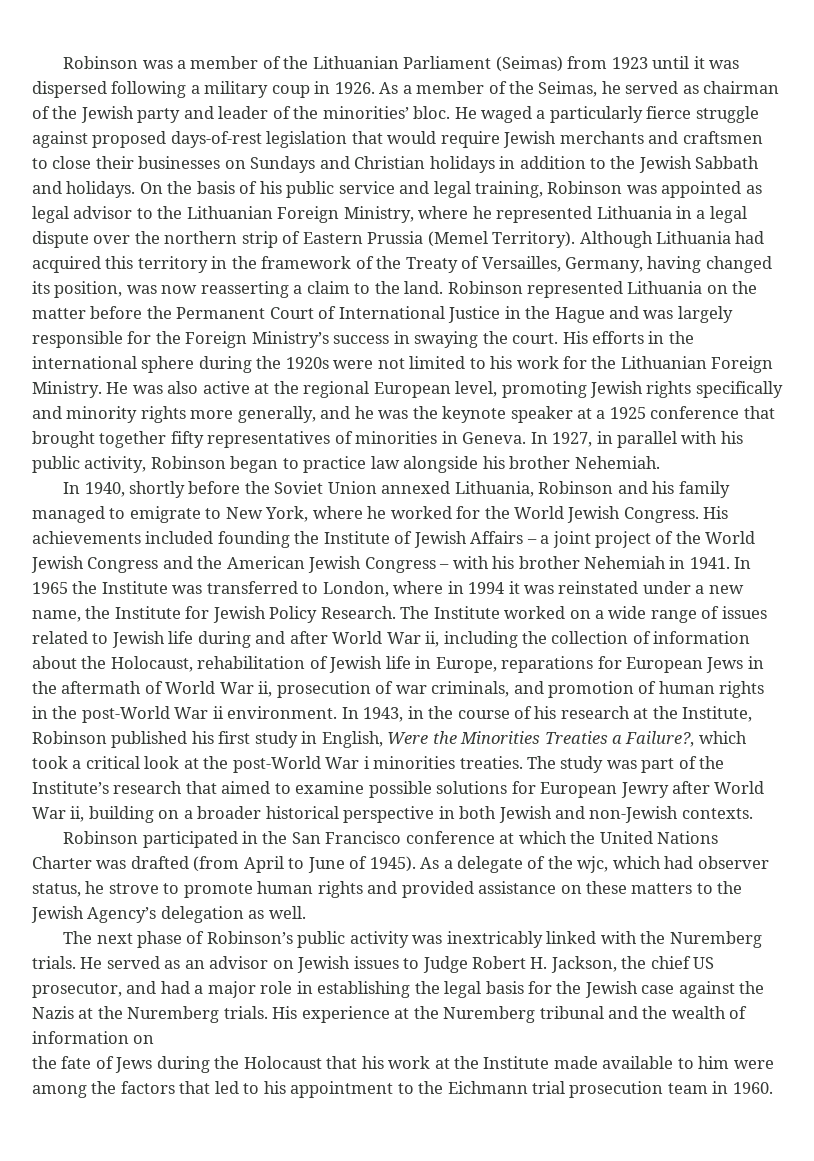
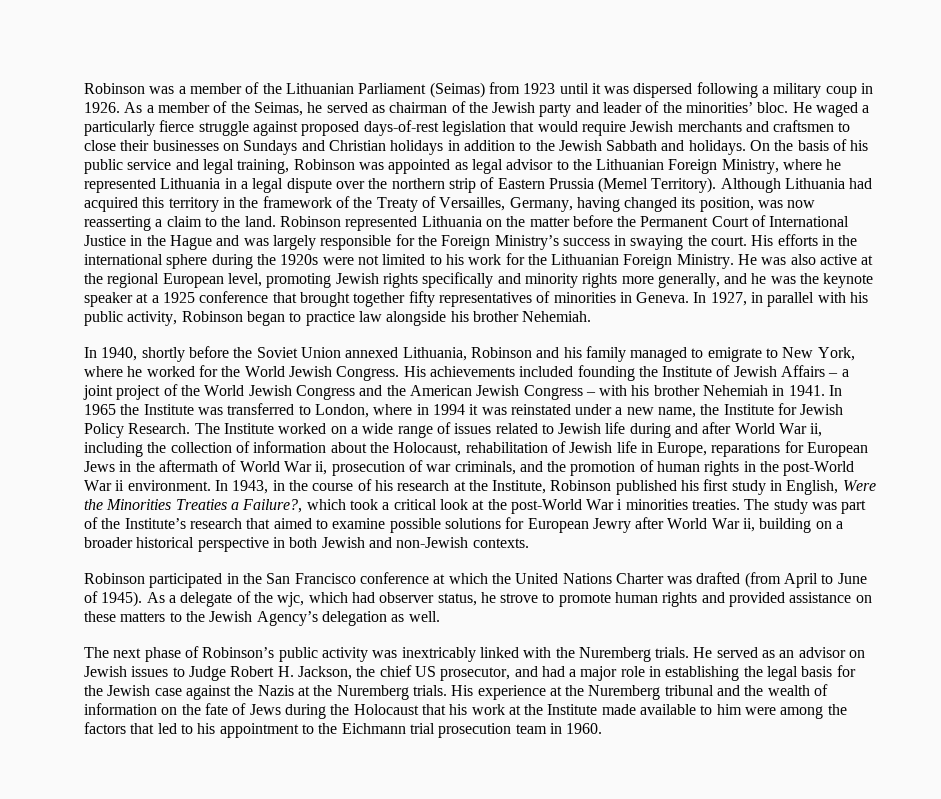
- The Institute worked on a wide range of issues related to Jewish life during and after World War ii, including the collection of information about the Holocaust, rehabilitation of Jewish life in Europe, reparations for European Jews in the aftermath of World War ii, prosecution of war criminals, and promotion of human rights in the post-World War ii environment.
+ The Institute worked on a wide range of issues related to Jewish life during and after World War ii, including the collection of information about the Holocaust, rehabilitation of Jewish life in Europe, reparations for European Jews in the aftermath of World War ii, prosecution of war criminals, and the promotion of human rights in the post-World War ii environment.
- His experience at the Nuremberg tribunal and the wealth of information on
- the fate of Jews during the Holocaust that his work at the Institute made available to him were among the factors that led to his appointment to the Eichmann trial prosecution team in 1960.
+ His experience at the Nuremberg tribunal and the wealth of information on the fate of Jews during the Holocaust that his work at the Institute made available to him were among the factors that led to his appointment to the Eichmann trial prosecution team in 1960.

